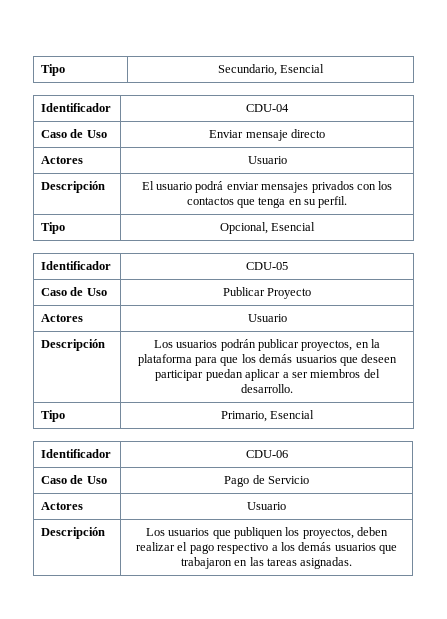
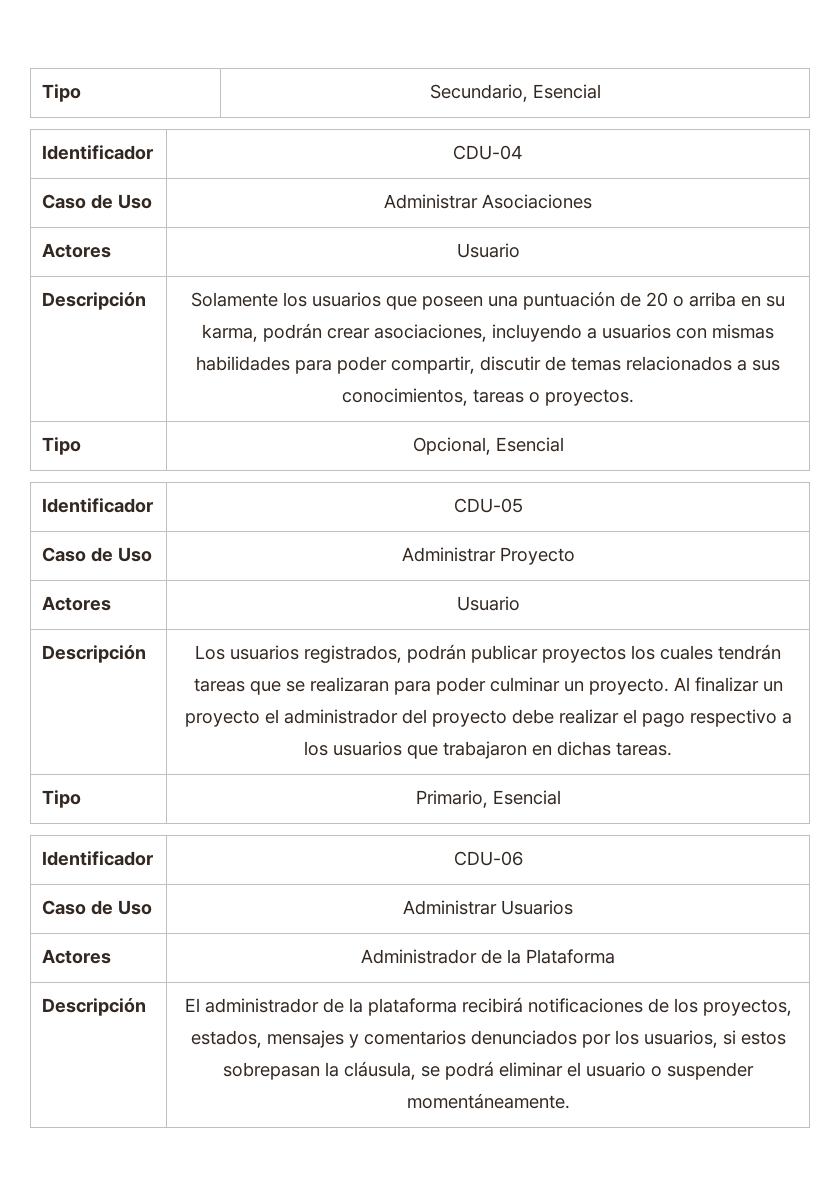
- Caso de Uso | Enviar mensaje directo
+ Caso de Uso | Administrar Asociaciones
  Actores | Usuario
- Descripción | El usuario podrá enviar mensajes privados con los contactos que tenga en su perfil.
+ Descripción | Solamente los usuarios que poseen una puntuación de 20 o arriba en su karma, podrán crear asociaciones, incluyendo a usuarios con mismas habilidades para poder compartir, discutir de temas relacionados a sus conocimientos, tareas o proyectos.
- Caso de Uso | Publicar Proyecto
+ Caso de Uso | Administrar Proyecto
- Descripción | Los usuarios podrán publicar proyectos, en la plataforma para que los demás usuarios que deseen participar puedan aplicar a ser miembros del desarrollo.
+ Descripción | Los usuarios registrados, podrán publicar proyectos los cuales tendrán tareas que se realizaran para poder culminar un proyecto. Al finalizar un proyecto el administrador del proyecto debe realizar el pago respectivo a los usuarios que trabajaron en dichas tareas.
- Caso de Uso | Pago de Servicio
- Actores | Usuario
- Descripción | Los usuarios que publiquen los proyectos, deben realizar el pago respectivo a los demás usuarios que trabajaron en las tareas asignadas.
+ Caso de Uso | Administrar Usuarios
+ Actores | Administrador de la Plataforma
+ Descripción | El administrador de la plataforma recibirá notificaciones de los proyectos, estados, mensajes y comentarios denunciados por los usuarios, si estos sobrepasan la cláusula, se podrá eliminar el usuario o suspender momentáneamente.

